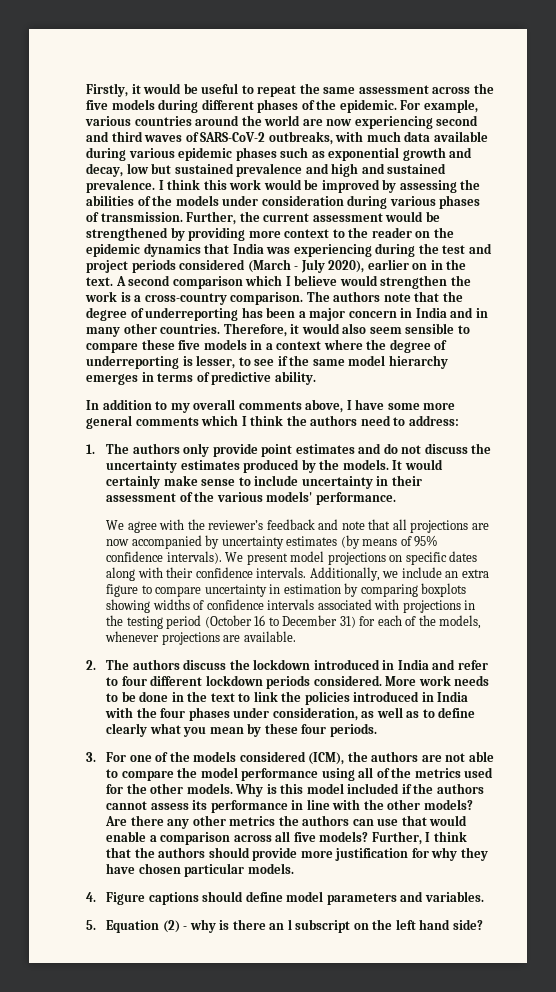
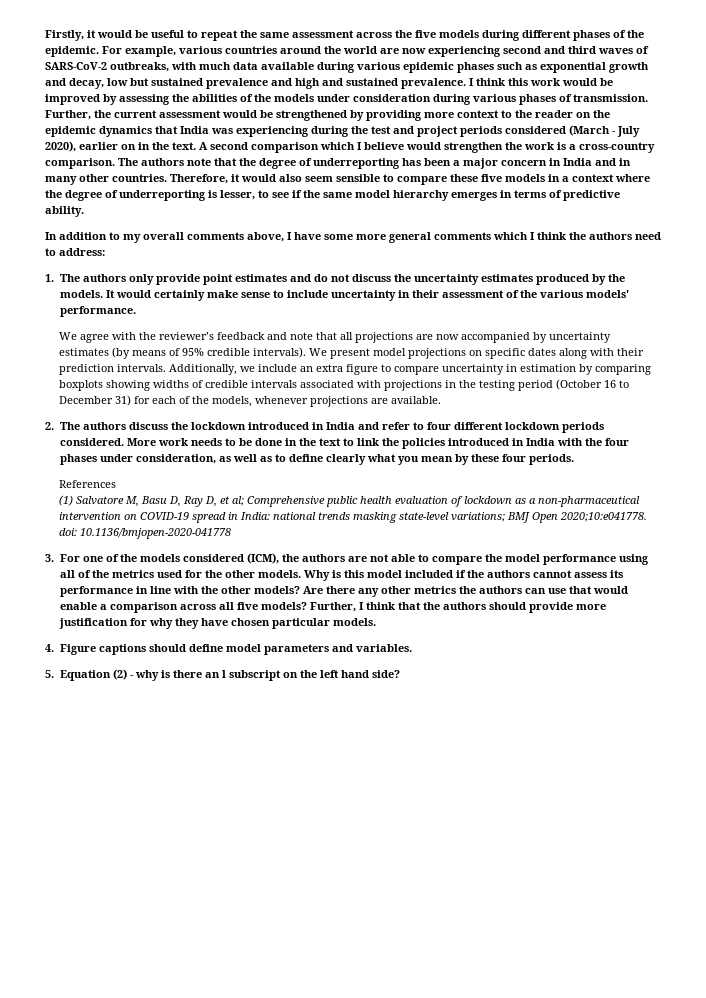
- We agree with the reviewer’s feedback and note that all projections are now accompanied by uncertainty estimates (by means of 95% confidence intervals).
+ We agree with the reviewer’s feedback and note that all projections are now accompanied by uncertainty estimates (by means of 95% credible intervals).
- We present model projections on specific dates along with their confidence intervals.
+ We present model projections on specific dates along with their prediction intervals.
- Additionally, we include an extra figure to compare uncertainty in estimation by comparing boxplots showing widths of confidence intervals associated with projections in the testing period (October 16 to December 31) for each of the models, whenever projections are available.
+ Additionally, we include an extra figure to compare uncertainty in estimation by comparing boxplots showing widths of credible intervals associated with projections in the testing period (October 16 to December 31) for each of the models, whenever projections are available.
+ References
+ (1) Salvatore M, Basu D, Ray D, et al; Comprehensive public health evaluation of lockdown as a non-pharmaceutical intervention on COVID-19 spread in India: national trends masking state-level variations; BMJ Open 2020;10:e041778. doi: 10.1136/bmjopen-2020-041778

